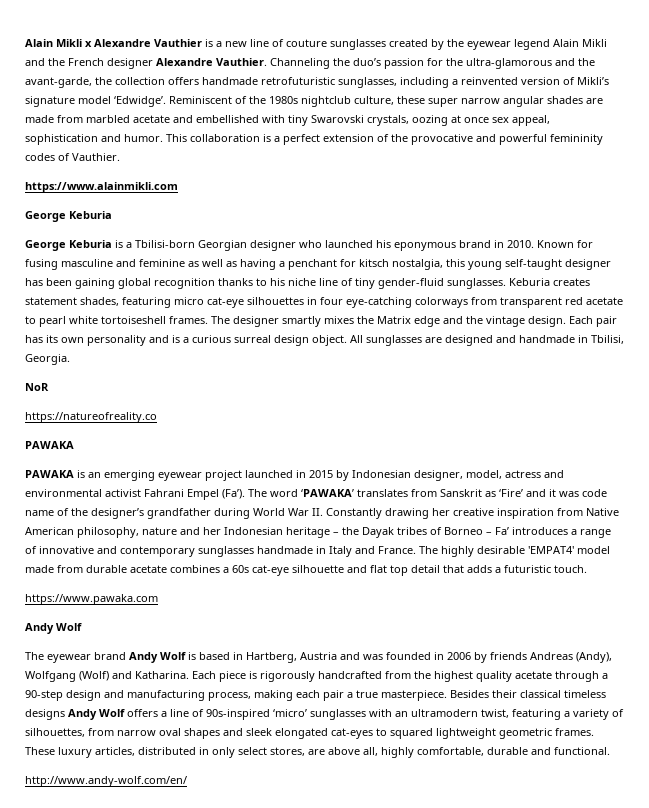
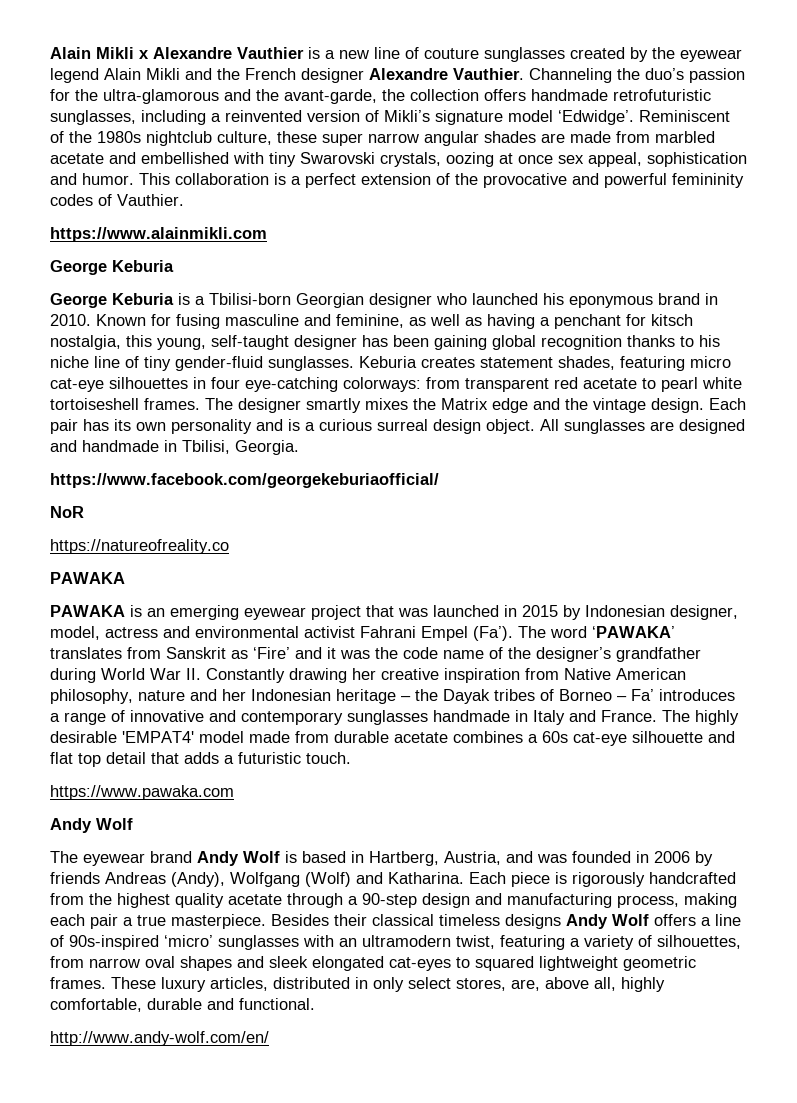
- Known for fusing masculine and feminine as well as having a penchant for kitsch nostalgia, this young self-taught designer has been gaining global recognition thanks to his niche line of tiny gender-fluid sunglasses.
+ Known for fusing masculine and feminine, as well as having a penchant for kitsch nostalgia, this young, self-taught designer has been gaining global recognition thanks to his niche line of tiny gender-fluid sunglasses.
- Keburia creates statement shades, featuring micro cat-eye silhouettes in four eye-catching colorways from transparent red acetate to pearl white tortoiseshell frames.
+ Keburia creates statement shades, featuring micro cat-eye silhouettes in four eye-catching colorways: from transparent red acetate to pearl white tortoiseshell frames.
+ https://www.facebook.com/georgekeburiaofficial/
- PAWAKA is an emerging eyewear project launched in 2015 by Indonesian designer, model, actress and environmental activist Fahrani Empel (Fa’).
+ PAWAKA is an emerging eyewear project that was launched in 2015 by Indonesian designer, model, actress and environmental activist Fahrani Empel (Fa’).
- The word ‘PAWAKA’ translates from Sanskrit as ‘Fire’ and it was code name of the designer’s grandfather during World War II. Constantly drawing her creative inspiration from Native American philosophy, nature and her Indonesian heritage – the Dayak tribes of Borneo – Fa’ introduces a range of innovative and contemporary sunglasses handmade in Italy and France.
+ The word ‘PAWAKA’ translates from Sanskrit as ‘Fire’ and it was the code name of the designer’s grandfather during World War II. Constantly drawing her creative inspiration from Native American philosophy, nature and her Indonesian heritage – the Dayak tribes of Borneo – Fa’ introduces a range of innovative and contemporary sunglasses handmade in Italy and France.
- The eyewear brand Andy Wolf is based in Hartberg, Austria and was founded in 2006 by friends Andreas (Andy), Wolfgang (Wolf) and Katharina.
+ The eyewear brand Andy Wolf is based in Hartberg, Austria, and was founded in 2006 by friends Andreas (Andy), Wolfgang (Wolf) and Katharina.
- These luxury articles, distributed in only select stores, are above all, highly comfortable, durable and functional.
+ These luxury articles, distributed in only select stores, are, above all, highly comfortable, durable and functional.

